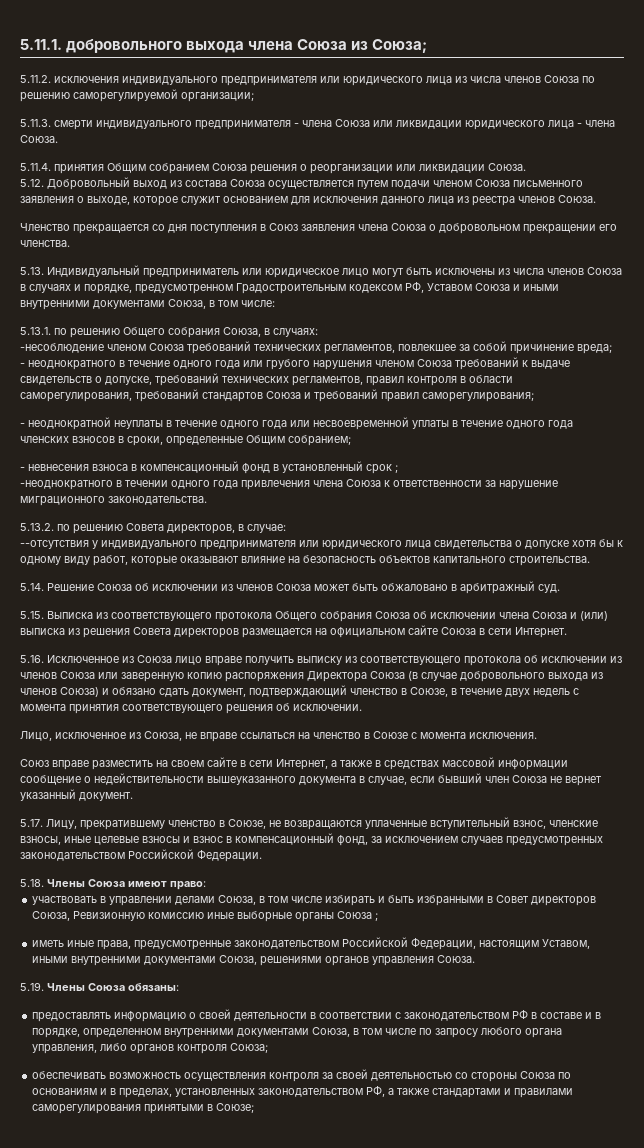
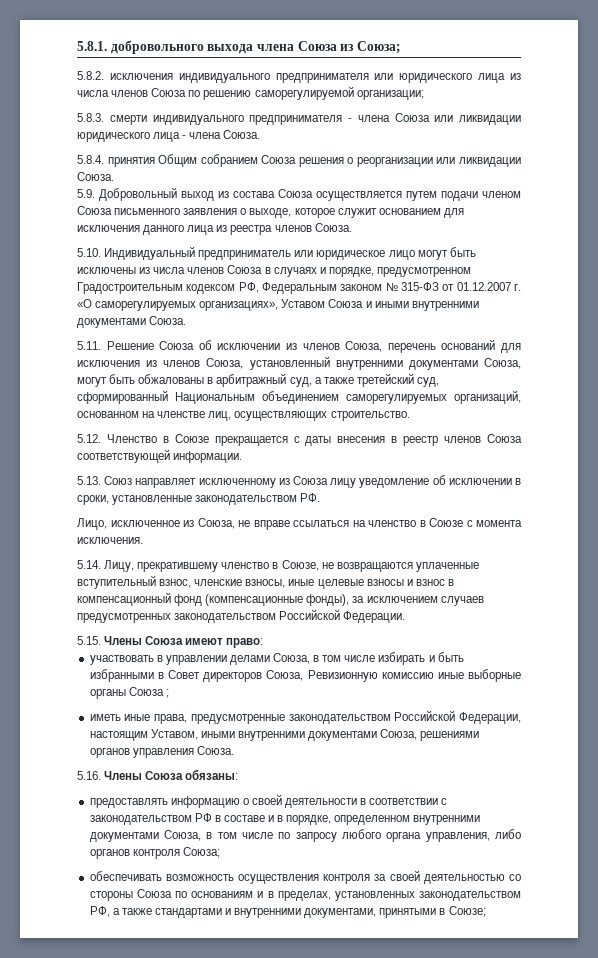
- 5.11.1. добровольного выхода члена Союза из Союза;
+ 5.8.1. добровольного выхода члена Союза из Союза;
- 5.11.2. исключения индивидуального предпринимателя или юридического лица из числа членов Союза по решению саморегулируемой организации;
+ 5.8.2. исключения индивидуального предпринимателя или юридического лица из числа членов Союза по решению саморегулируемой организации;
- 5.11.3. смерти индивидуального предпринимателя - члена Союза или ликвидации юридического лица - члена Союза.
+ 5.8.3. смерти индивидуального предпринимателя - члена Союза или ликвидации юридического лица - члена Союза.
- 5.11.4. принятия Общим собранием Союза решения о реорганизации или ликвидации Союза.
+ 5.8.4. принятия Общим собранием Союза решения о реорганизации или ликвидации Союза.
- 5.12. Добровольный выход из состава Союза осуществляется путем подачи членом Союза письменного заявления о выходе, которое служит основанием для исключения данного лица из реестра членов Союза.
+ 5.9. Добровольный выход из состава Союза осуществляется путем подачи членом Союза письменного заявления о выходе, которое служит основанием для исключения данного лица из реестра членов Союза.
- Членство прекращается со дня поступления в Союз заявления члена Союза о добровольном прекращении его членства.
- 5.13. Индивидуальный предприниматель или юридическое лицо могут быть исключены из числа членов Союза в случаях и порядке, предусмотренном Градостроительным кодексом РФ, Уставом Союза и иными внутренними документами Союза, в том числе:
- 5.13.1. по решению Общего собрания Союза, в случаях:
- -несоблюдение членом Союза требований технических регламентов, повлекшее за собой причинение вреда;
- - неоднократного в течение одного года или грубого нарушения членом Союза требований к выдаче свидетельств о допуске, требований технических регламентов, правил контроля в области саморегулирования, требований стандартов Союза и требований правил саморегулирования;
- - неоднократной неуплаты в течение одного года или несвоевременной уплаты в течение одного года членских взносов в сроки, определенные Общим собранием;
- - невнесения взноса в компенсационный фонд в установленный срок ;
- -неоднократного в течении одного года привлечения члена Союза к ответственности за нарушение миграционного законодательства.
- 5.13.2. по решению Совета директоров, в случае:
- --отсутствия у индивидуального предпринимателя или юридического лица свидетельства о допуске хотя бы к одному виду работ, которые оказывают влияние на безопасность объектов капитального строительства.
- 5.14. Решение Союза об исключении из членов Союза может быть обжаловано в арбитражный суд.
- 5.15. Выписка из соответствующего протокола Общего собрания Союза об исключении члена Союза и (или) выписка из решения Совета директоров размещается на официальном сайте Союза в сети Интернет.
- 5.16. Исключенное из Союза лицо вправе получить выписку из соответствующего протокола об исключении из членов Союза или заверенную копию распоряжения Директора Союза (в случае добровольного выхода из членов Союза) и обязано сдать документ, подтверждающий членство в Союзе, в течение двух недель с момента принятия соответствующего решения об исключении.
+ 5.10. Индивидуальный предприниматель или юридическое лицо могут быть исключены из числа членов Союза в случаях и порядке, предусмотренном Градостроительным кодексом РФ, Федеральным законом № 315-ФЗ от 01.12.2007 г. «О саморегулируемых организациях», Уставом Союза и иными внутренними документами Союза.
+ 5.11. Решение Союза об исключении из членов Союза, перечень оснований для исключения из членов Союза, установленный внутренними документами Союза, могут быть обжалованы в арбитражный суд, а также третейский суд, сформированный Национальным объединением саморегулируемых организаций, основанном на членстве лиц, осуществляющих строительство.
+ 5.12. Членство в Союзе прекращается с даты внесения в реестр членов Союза соответствующей информации.
+ 5.13. Союз направляет исключенному из Союза лицу уведомление об исключении в сроки, установленные законодательством РФ.
- Союз вправе разместить на своем сайте в сети Интернет, а также в средствах массовой информации сообщение о недействительности вышеуказанного документа в случае, если бывший член Союза не вернет указанный документ.
- 5.17. Лицу, прекратившему членство в Союзе, не возвращаются уплаченные вступительный взнос, членские взносы, иные целевые взносы и взнос в компенсационный фонд, за исключением случаев предусмотренных законодательством Российской Федерации.
+ 5.14. Лицу, прекратившему членство в Союзе, не возвращаются уплаченные вступительный взнос, членские взносы, иные целевые взносы и взнос в компенсационный фонд (компенсационные фонды), за исключением случаев предусмотренных законодательством Российской Федерации.
- 5.18. Члены Союза имеют право:
+ 5.15. Члены Союза имеют право:
- 5.19. Члены Союза обязаны:
+ 5.16. Члены Союза обязаны:
- обеспечивать возможность осуществления контроля за своей деятельностью со стороны Союза по основаниям и в пределах, установленных законодательством РФ, а также стандартами и правилами саморегулирования принятыми в Союзе;
+ обеспечивать возможность осуществления контроля за своей деятельностью со стороны Союза по основаниям и в пределах, установленных законодательством РФ, а также стандартами и внутренними документами, принятыми в Союзе;

